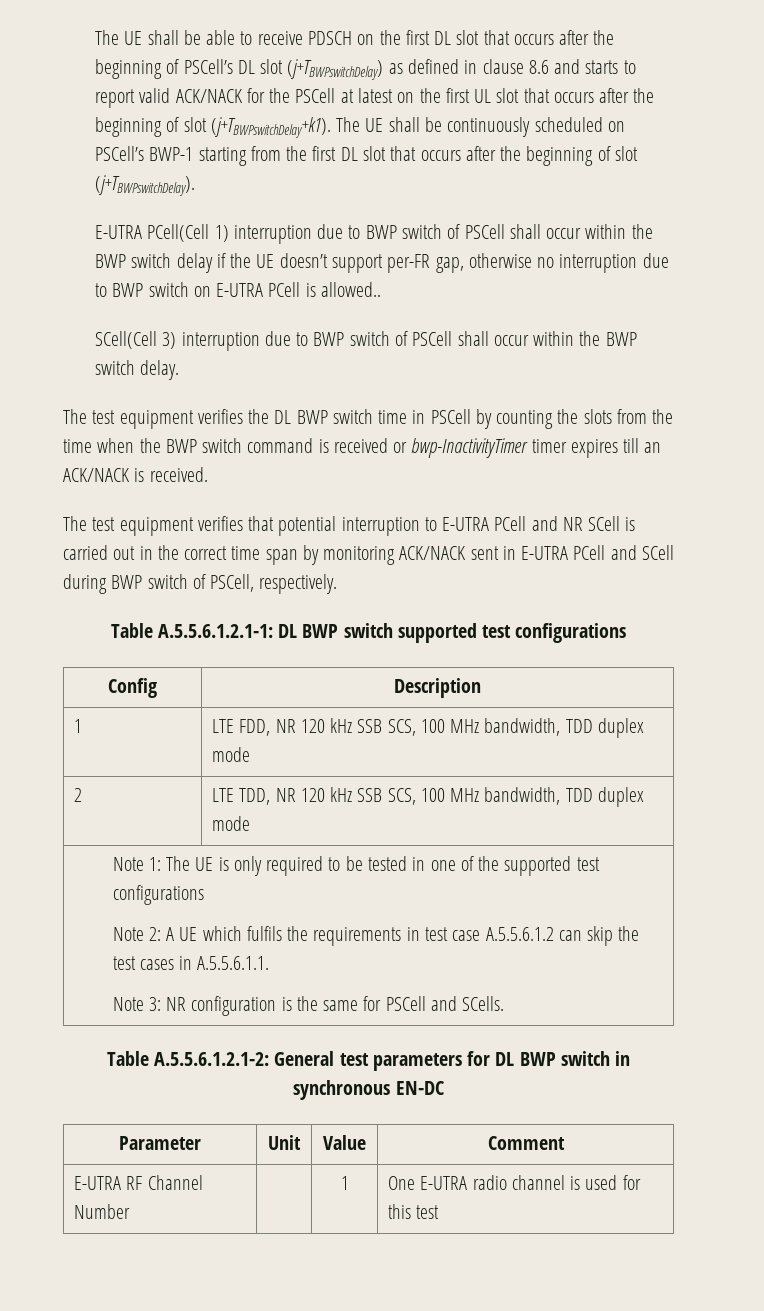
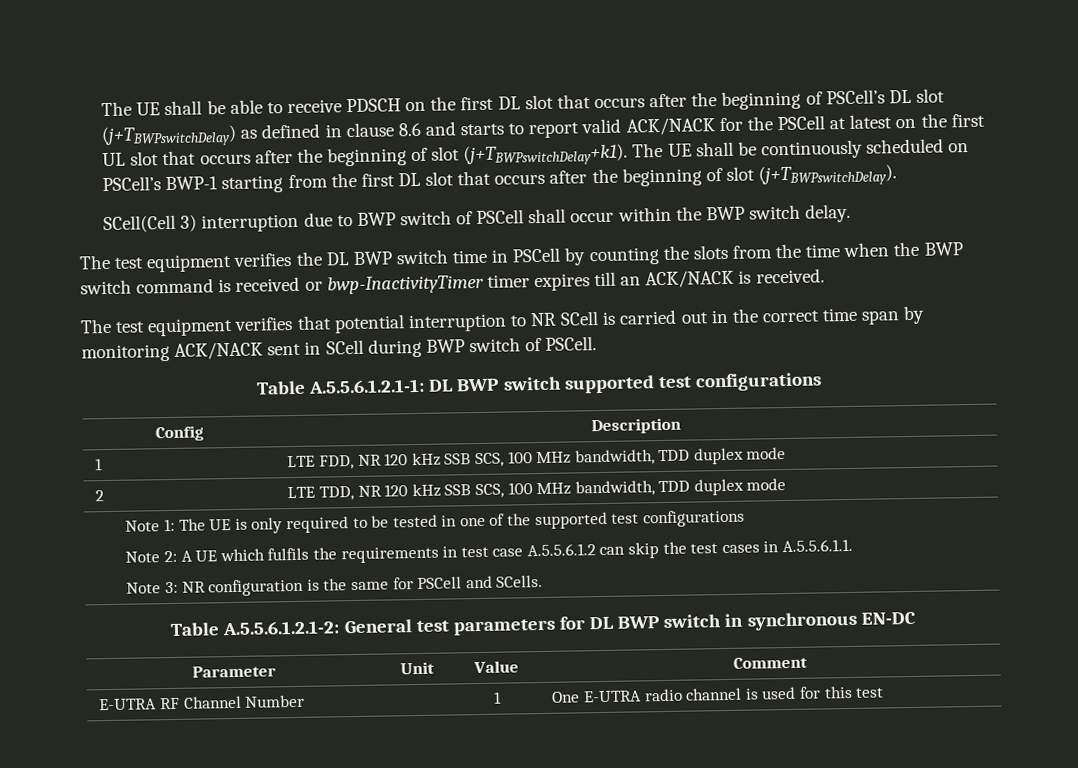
- E-UTRA PCell(Cell 1) interruption due to BWP switch of PSCell shall occur within the BWP switch delay if the UE doesn’t support per-FR gap, otherwise no interruption due to BWP switch on E-UTRA PCell is allowed..
- The test equipment verifies that potential interruption to E-UTRA PCell and NR SCell is carried out in the correct time span by monitoring ACK/NACK sent in E-UTRA PCell and SCell during BWP switch of PSCell, respectively.
+ The test equipment verifies that potential interruption to NR SCell is carried out in the correct time span by monitoring ACK/NACK sent in SCell during BWP switch of PSCell.

